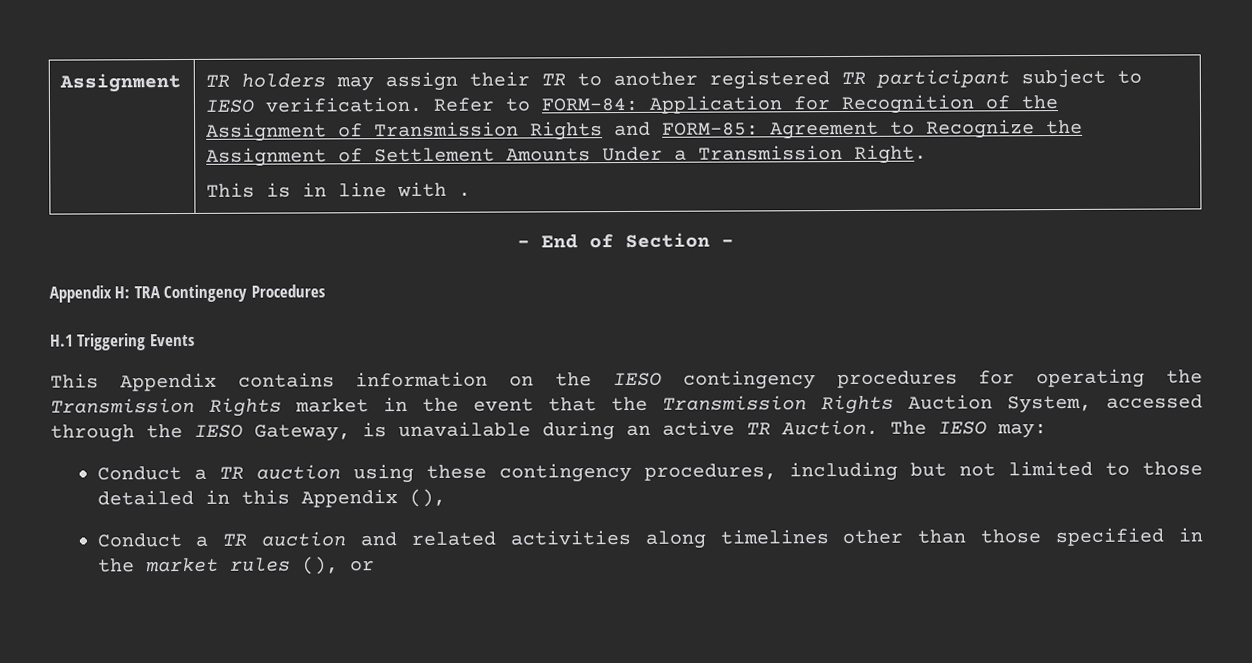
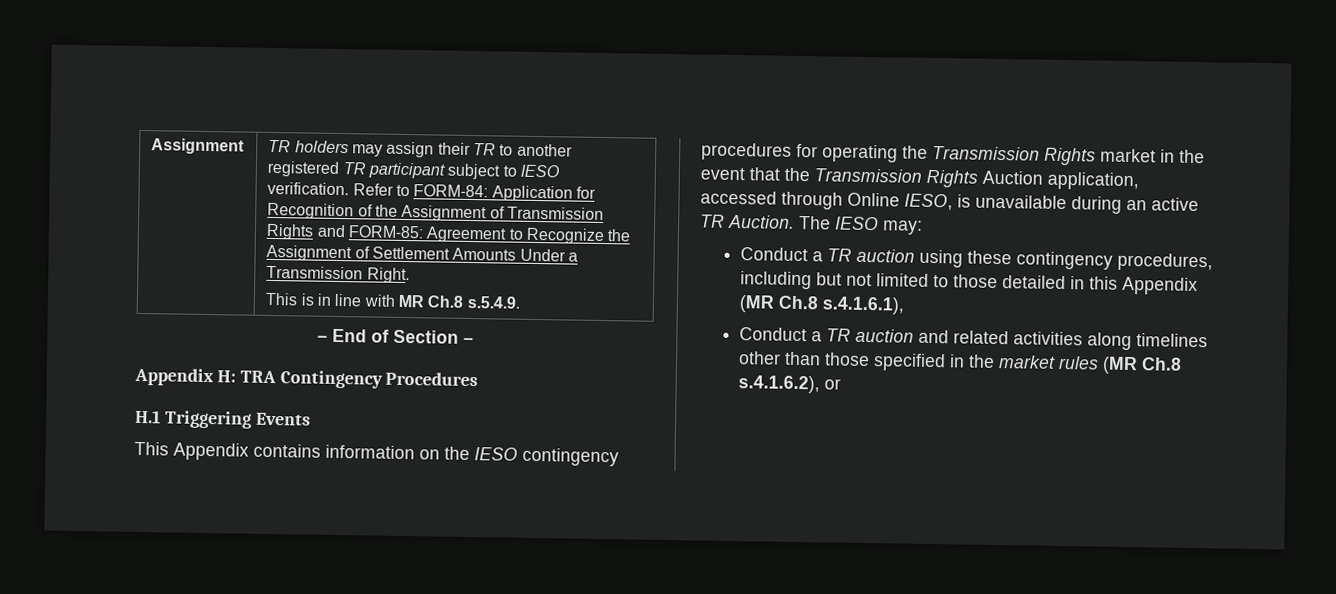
- This is in line with .
+ This is in line with MR Ch.8 s.5.4.9.
- This Appendix contains information on the IESO contingency procedures for operating the Transmission Rights market in the event that the Transmission Rights Auction System, accessed through the IESO Gateway, is unavailable during an active TR Auction.
+ This Appendix contains information on the IESO contingency procedures for operating the Transmission Rights market in the event that the Transmission Rights Auction application, accessed through Online IESO, is unavailable during an active TR Auction.
- Conduct a TR auction using these contingency procedures, including but not limited to those detailed in this Appendix (),
+ Conduct a TR auction using these contingency procedures, including but not limited to those detailed in this Appendix (MR Ch.8 s.4.1.6.1),
- Conduct a TR auction and related activities along timelines other than those specified in the market rules (), or
+ Conduct a TR auction and related activities along timelines other than those specified in the market rules (MR Ch.8 s.4.1.6.2), or

